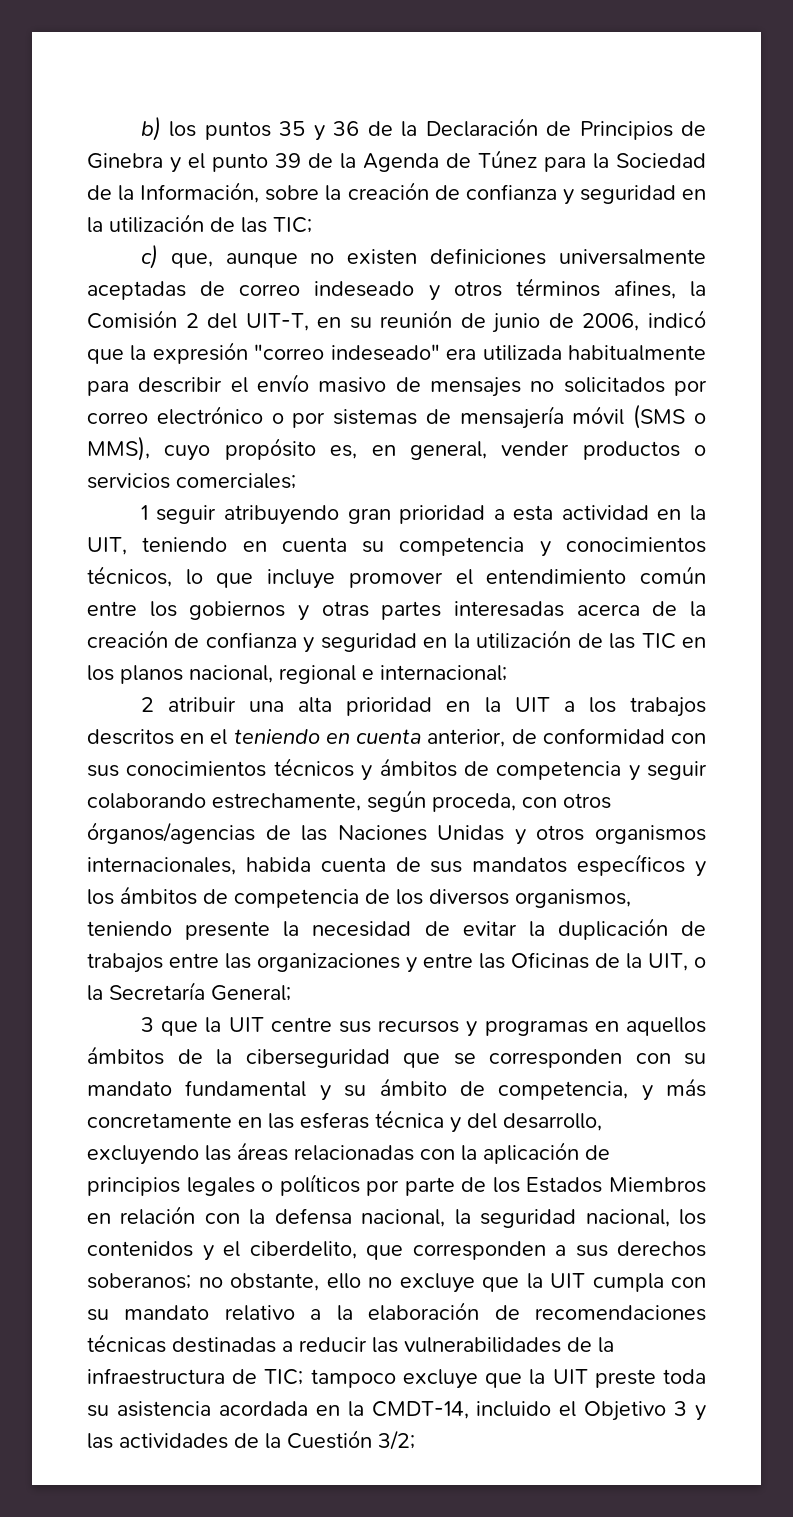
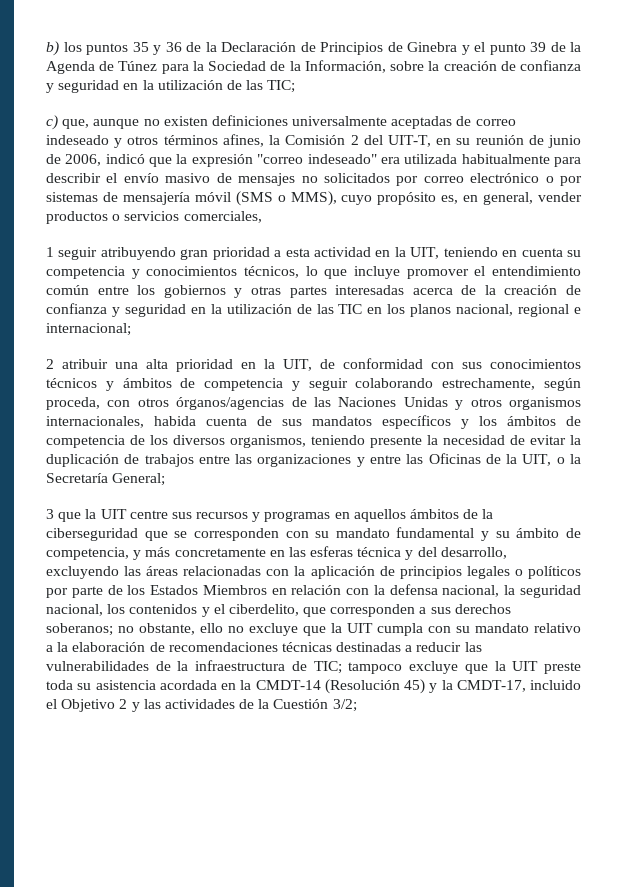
- c) que, aunque no existen definiciones universalmente aceptadas de correo indeseado y otros términos afines, la Comisión 2 del UIT-T, en su reunión de junio de 2006, indicó que la expresión "correo indeseado" era utilizada habitualmente para describir el envío masivo de mensajes no solicitados por correo electrónico o por sistemas de mensajería móvil (SMS o MMS), cuyo propósito es, en general, vender productos o servicios comerciales;
+ c) que, aunque no existen definiciones universalmente aceptadas de correo indeseado y otros términos afines, la Comisión 2 del UIT-T, en su reunión de junio de 2006, indicó que la expresión "correo indeseado" era utilizada habitualmente para describir el envío masivo de mensajes no solicitados por correo electrónico o por sistemas de mensajería móvil (SMS o MMS), cuyo propósito es, en general, vender productos o servicios comerciales,
- 2 atribuir una alta prioridad en la UIT a los trabajos descritos en el teniendo en cuenta anterior, de conformidad con sus conocimientos técnicos y ámbitos de competencia y seguir colaborando estrechamente, según proceda, con otros órganos/agencias de las Naciones Unidas y otros organismos internacionales, habida cuenta de sus mandatos específicos y los ámbitos de competencia de los diversos organismos, teniendo presente la necesidad de evitar la duplicación de trabajos entre las organizaciones y entre las Oficinas de la UIT, o la Secretaría General;
+ 2 atribuir una alta prioridad en la UIT, de conformidad con sus conocimientos técnicos y ámbitos de competencia y seguir colaborando estrechamente, según proceda, con otros órganos/agencias de las Naciones Unidas y otros organismos internacionales, habida cuenta de sus mandatos específicos y los ámbitos de competencia de los diversos organismos, teniendo presente la necesidad de evitar la duplicación de trabajos entre las organizaciones y entre las Oficinas de la UIT, o la Secretaría General;
- tampoco excluye que la UIT preste toda su asistencia acordada en la CMDT-14, incluido el Objetivo 3 y las actividades de la Cuestión 3/2;
+ tampoco excluye que la UIT preste toda su asistencia acordada en la CMDT-14 (Resolución 45) y la CMDT-17, incluido el Objetivo 2 y las actividades de la Cuestión 3/2;

